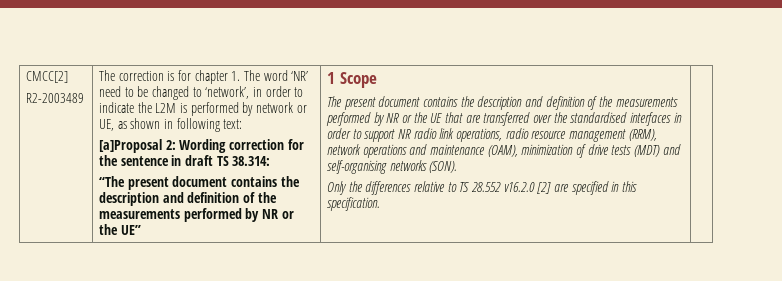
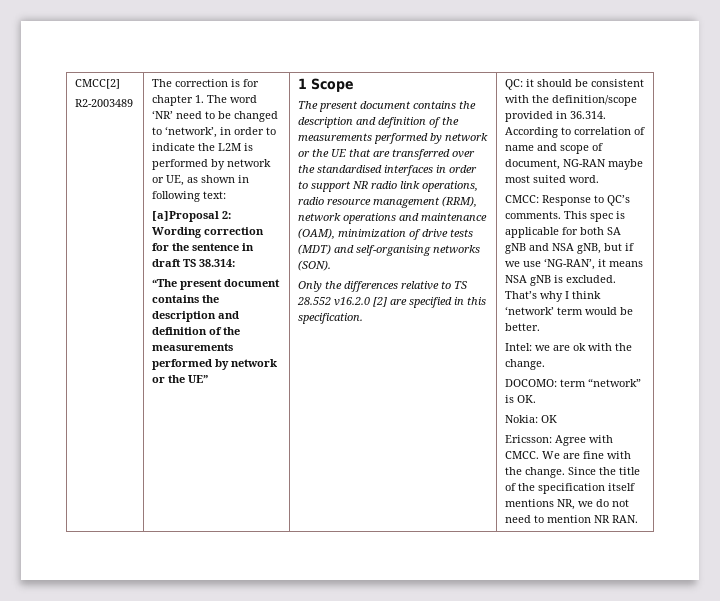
- “The present document contains the description and definition of the measurements performed by NR or the UE”
+ “The present document contains the description and definition of the measurements performed by network or the UE”
- The present document contains the description and definition of the measurements performed by NR or the UE that are transferred over the standardised interfaces in order to support NR radio link operations, radio resource management (RRM), network operations and maintenance (OAM), minimization of drive tests (MDT) and self-organising networks (SON).
+ The present document contains the description and definition of the measurements performed by network or the UE that are transferred over the standardised interfaces in order to support NR radio link operations, radio resource management (RRM), network operations and maintenance (OAM), minimization of drive tests (MDT) and self-organising networks (SON).
+ QC: it should be consistent with the definition/scope provided in 36.314. According to correlation of name and scope of document, NG-RAN maybe most suited word.
+ CMCC: Response to QC’s comments. This spec is applicable for both SA gNB and NSA gNB, but if we use ‘NG-RAN’, it means NSA gNB is excluded. That’s why I think ‘network’ term would be better.
+ Intel: we are ok with the change.
+ DOCOMO: term “network” is OK.
+ Nokia: OK
+ Ericsson: Agree with CMCC. We are fine with the change. Since the title of the specification itself mentions NR, we do not need to mention NR RAN.

